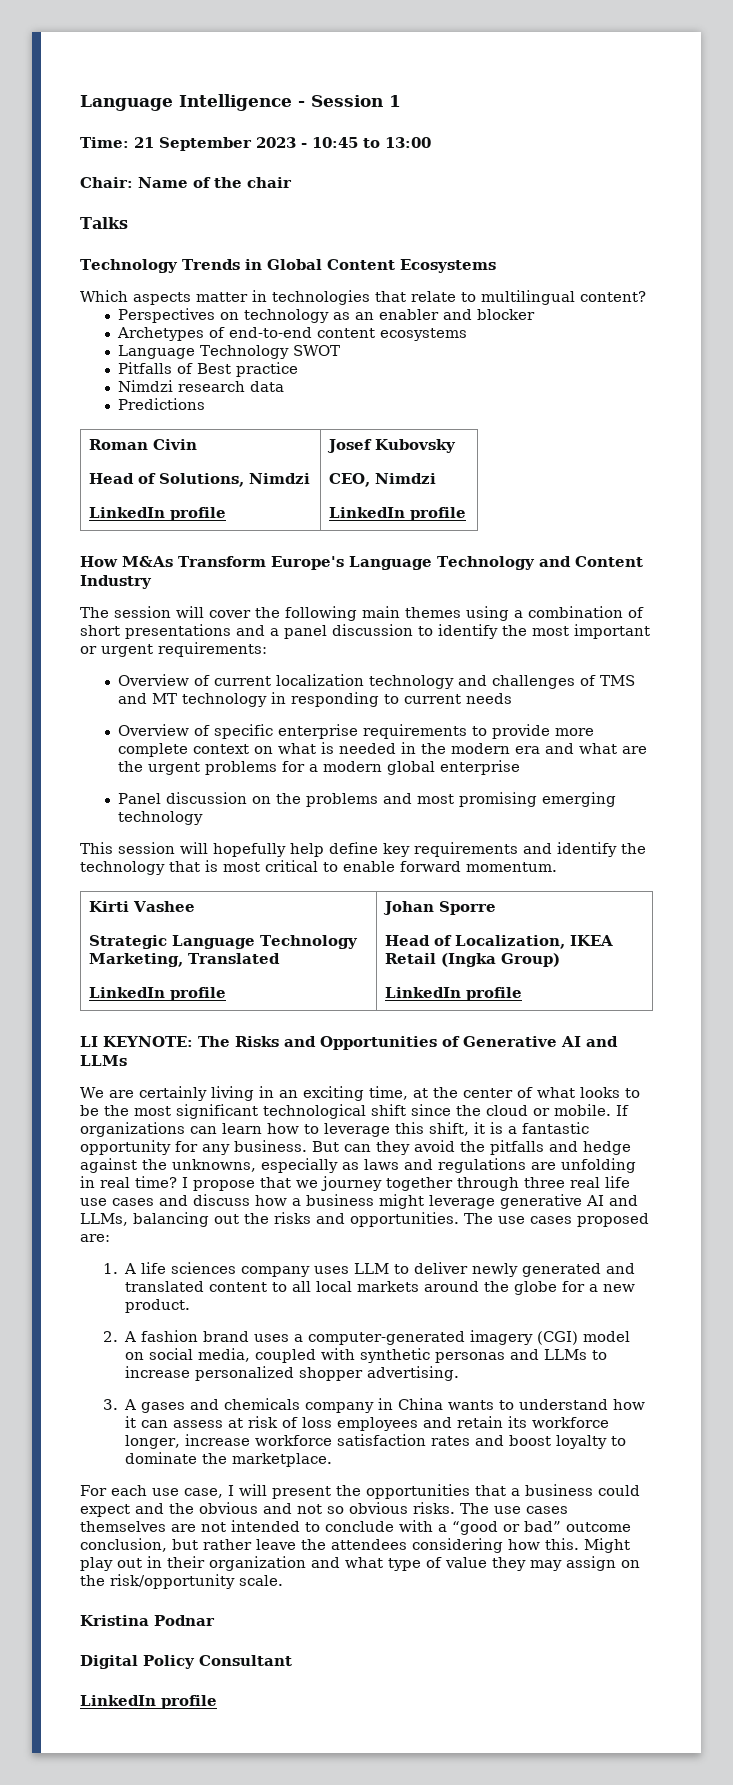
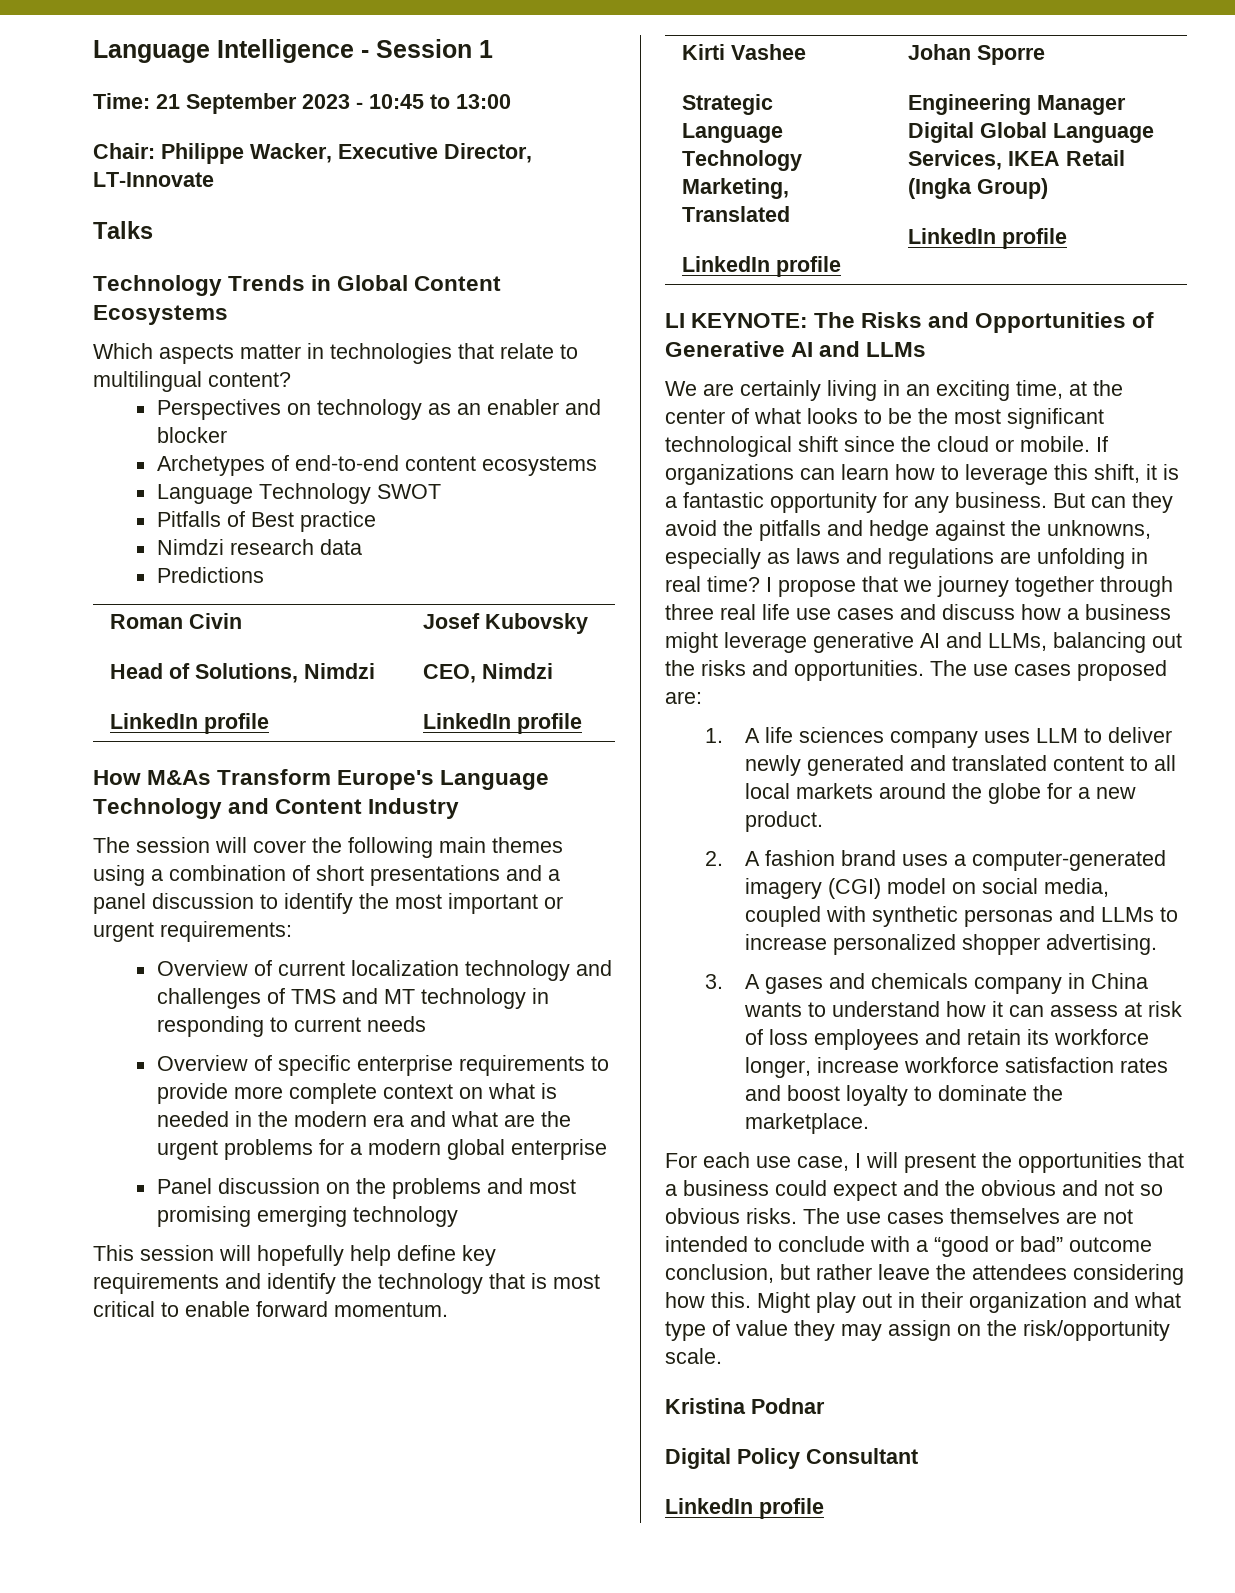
- Chair: Name of the chair
+ Chair: Philippe Wacker, Executive Director, LT-Innovate
  Kirti Vashee
  Strategic Language Technology Marketing, Translated
  LinkedIn profile | Johan Sporre
- Head of Localization, IKEA Retail (Ingka Group)
+ Engineering Manager Digital Global Language Services, IKEA Retail (Ingka Group)

